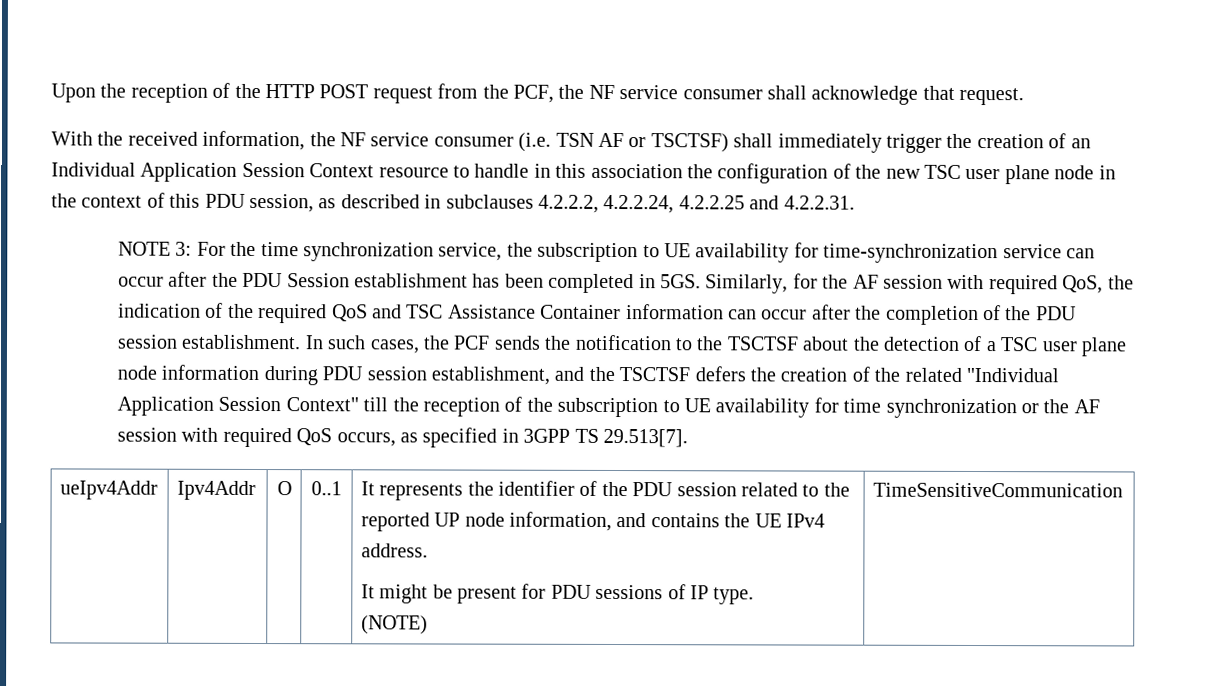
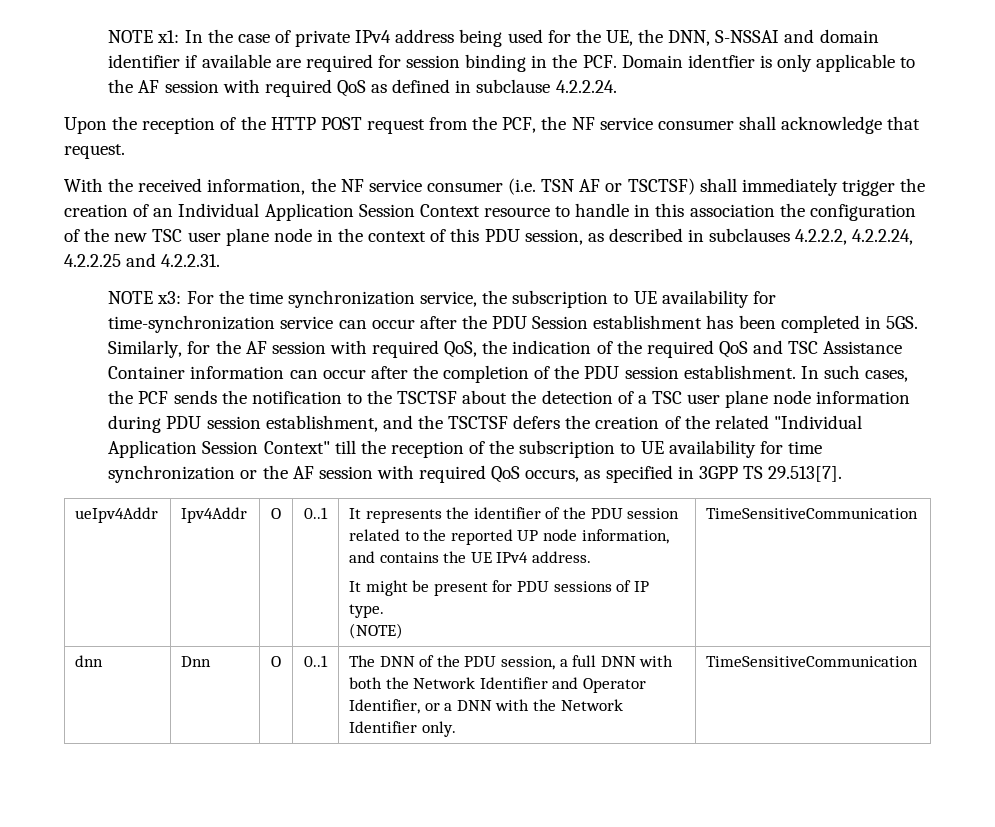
+ NOTE x1: In the case of private IPv4 address being used for the UE, the DNN, S-NSSAI and domain identifier if available are required for session binding in the PCF. Domain identfier is only applicable to the AF session with required QoS as defined in subclause 4.2.2.24.
- NOTE 3: For the time synchronization service, the subscription to UE availability for time-synchronization service can occur after the PDU Session establishment has been completed in 5GS.
+ NOTE x3: For the time synchronization service, the subscription to UE availability for time-synchronization service can occur after the PDU Session establishment has been completed in 5GS.
+ dnn | Dnn | O | 0..1 | The DNN of the PDU session, a full DNN with both the Network Identifier and Operator Identifier, or a DNN with the Network Identifier only. | TimeSensitiveCommunication

